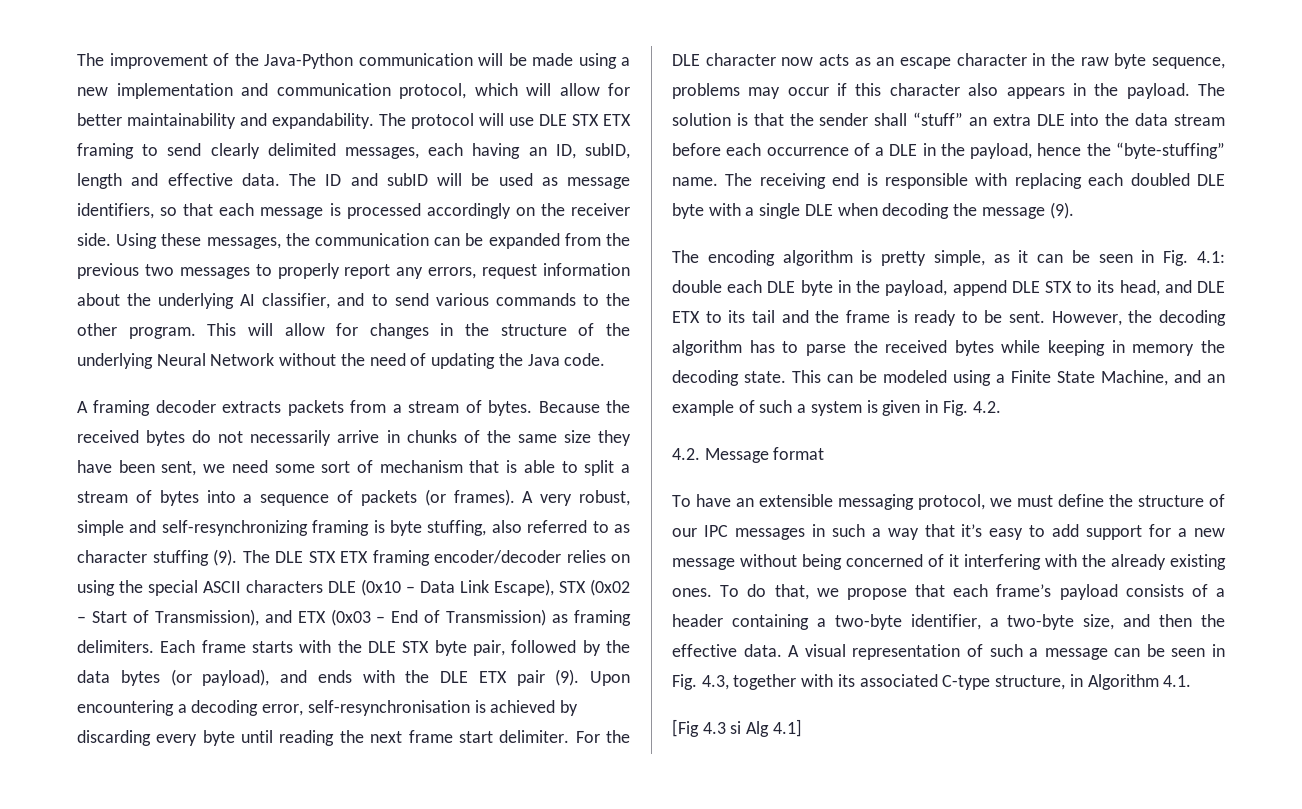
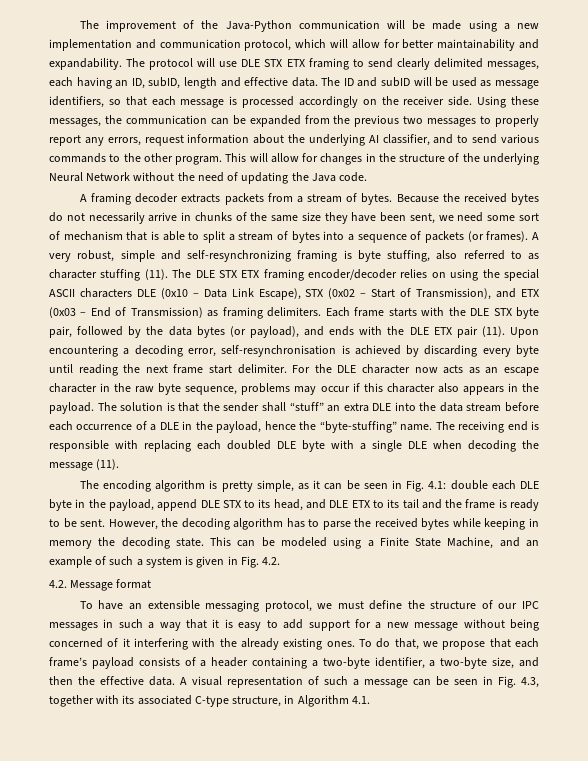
- A very robust, simple and self-resynchronizing framing is byte stuffing, also referred to as character stuffing (9).
+ A very robust, simple and self-resynchronizing framing is byte stuffing, also referred to as character stuffing (11).
- Each frame starts with the DLE STX byte pair, followed by the data bytes (or payload), and ends with the DLE ETX pair (9).
+ Each frame starts with the DLE STX byte pair, followed by the data bytes (or payload), and ends with the DLE ETX pair (11).
- The receiving end is responsible with replacing each doubled DLE byte with a single DLE when decoding the message (9).
+ The receiving end is responsible with replacing each doubled DLE byte with a single DLE when decoding the message (11).
- To have an extensible messaging protocol, we must define the structure of our IPC messages in such a way that it’s easy to add support for a new message without being concerned of it interfering with the already existing ones.
+ To have an extensible messaging protocol, we must define the structure of our IPC messages in such a way that it is easy to add support for a new message without being concerned of it interfering with the already existing ones.
- [Fig 4.3 si Alg 4.1]

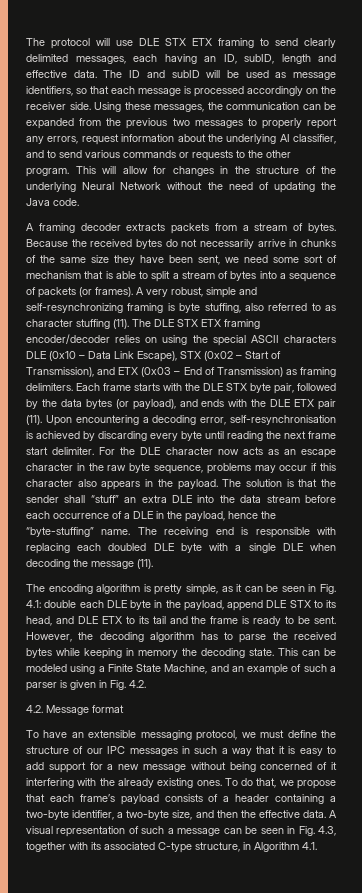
- The improvement of the Java-Python communication will be made using a new implementation and communication protocol, which will allow for better maintainability and expandability. The protocol will use DLE STX ETX framing to send clearly delimited messages, each having an ID, subID, length and effective data.
+ The protocol will use DLE STX ETX framing to send clearly delimited messages, each having an ID, subID, length and effective data.
- Using these messages, the communication can be expanded from the previous two messages to properly report any errors, request information about the underlying AI classifier, and to send various commands to the other program.
+ Using these messages, the communication can be expanded from the previous two messages to properly report any errors, request information about the underlying AI classifier, and to send various commands or requests to the other program.
- This can be modeled using a Finite State Machine, and an example of such a system is given in Fig. 4.2.
+ This can be modeled using a Finite State Machine, and an example of such a parser is given in Fig. 4.2.

